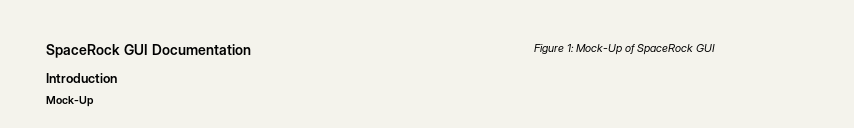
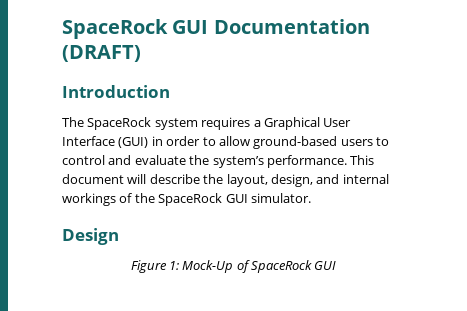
- SpaceRock GUI Documentation
+ SpaceRock GUI Documentation (DRAFT)
  Introduction
- Mock-Up
+ The SpaceRock system requires a Graphical User Interface (GUI) in order to allow ground-based users to control and evaluate the system’s performance. This document will describe the layout, design, and internal workings of the SpaceRock GUI simulator.
+ Design

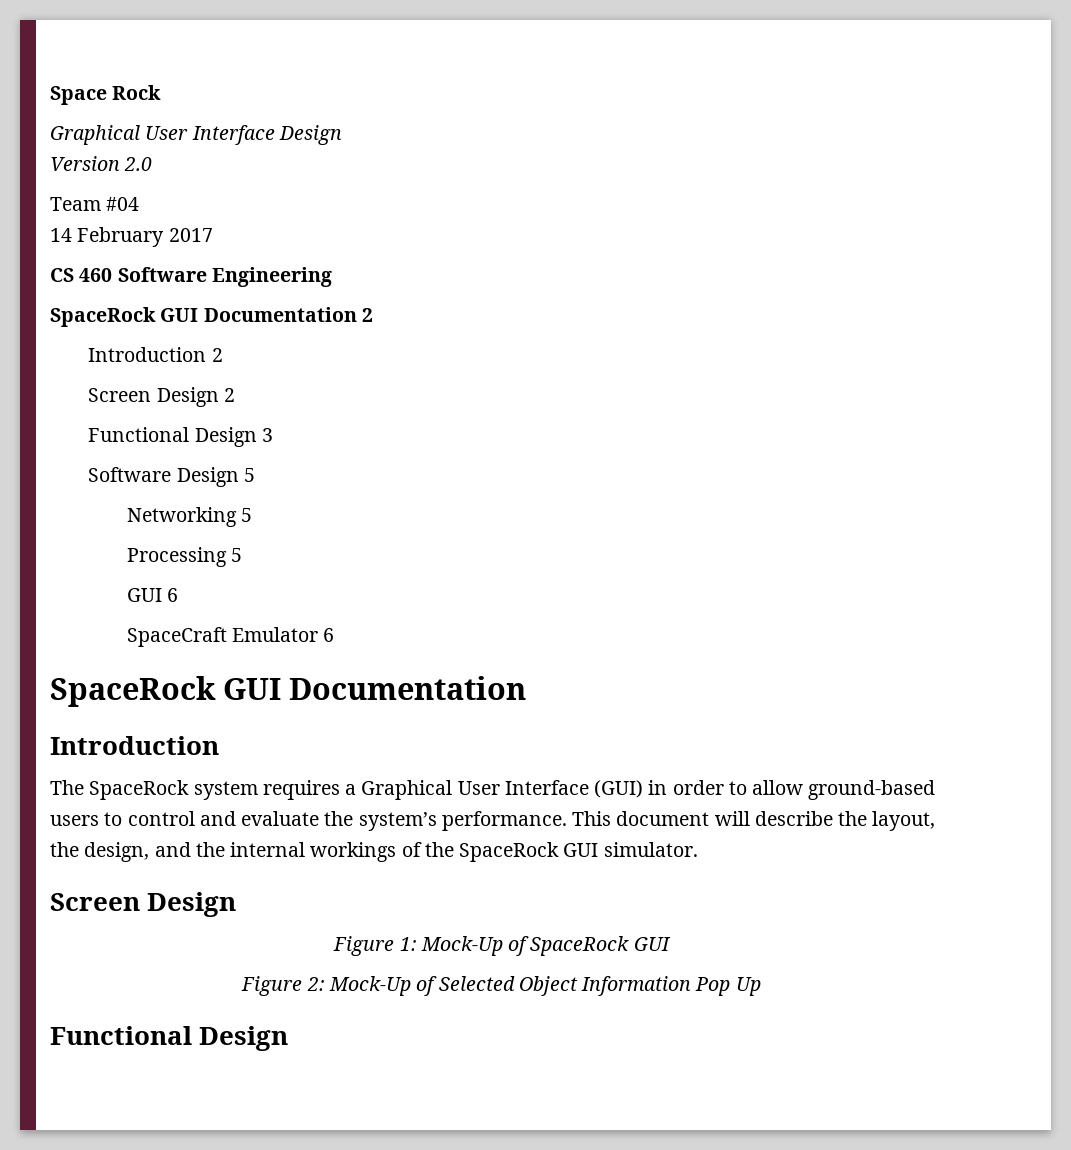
- SpaceRock GUI Documentation (DRAFT)
+ Space Rock
+ Graphical User Interface Design
+ Version 2.0
+ Team #04
+ 14 February 2017
+ CS 460 Software Engineering
+ SpaceRock GUI Documentation 2
+ Introduction 2
+ Screen Design 2
+ Functional Design 3
+ Software Design 5
+ Networking 5
+ Processing 5
+ GUI 6
+ SpaceCraft Emulator 6
+ SpaceRock GUI Documentation
- This document will describe the layout, design, and internal workings of the SpaceRock GUI simulator.
- Design
+ This document will describe the layout, the design, and the internal workings of the SpaceRock GUI simulator.
+ Screen Design
+ Figure 2: Mock-Up of Selected Object Information Pop Up
+ Functional Design

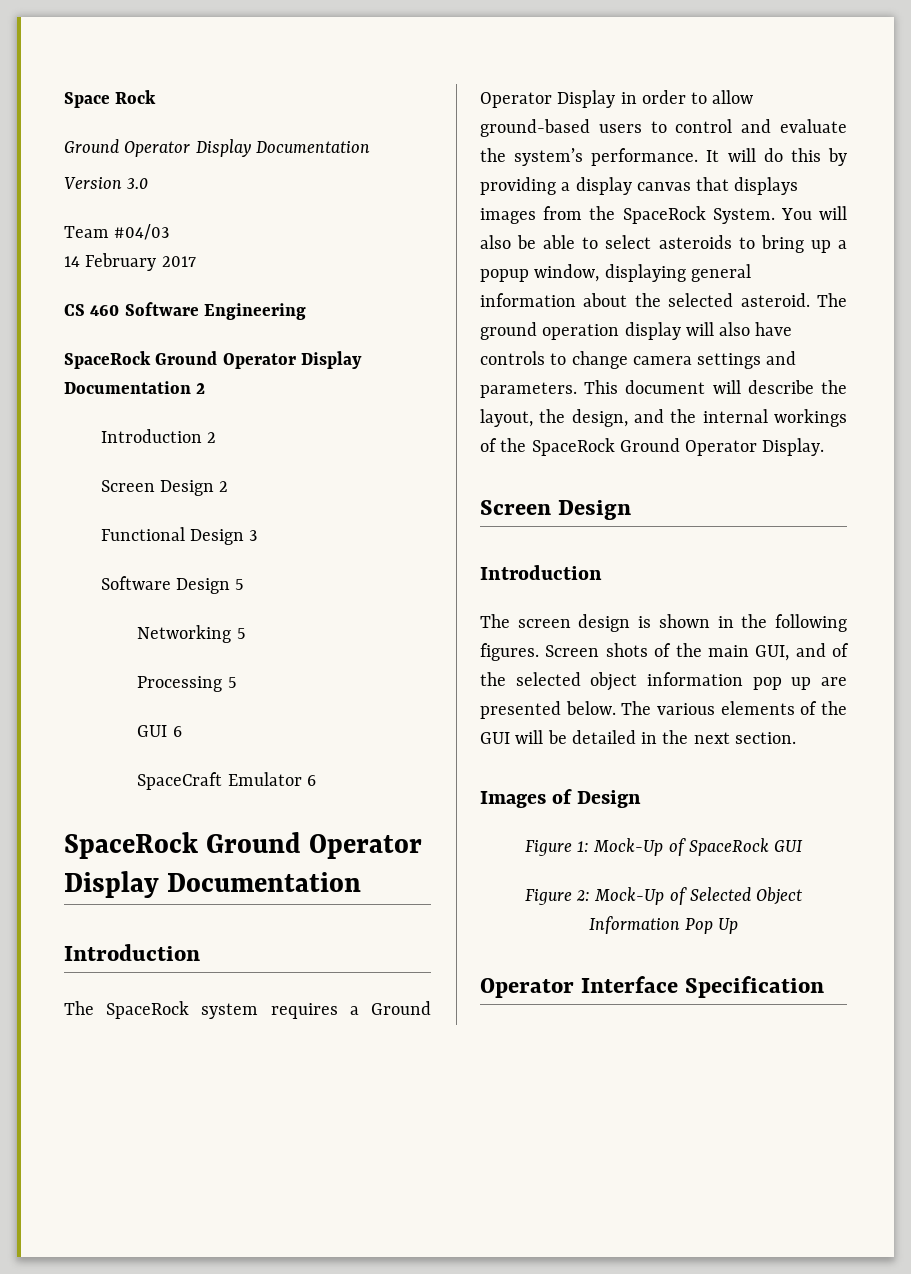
  Space Rock
- Graphical User Interface Design
+ Ground Operator Display Documentation
- Version 2.0
+ Version 3.0
- Team #04
+ Team #04/03
- SpaceRock GUI Documentation 2
+ SpaceRock Ground Operator Display Documentation 2
  SpaceCraft Emulator 6
- SpaceRock GUI Documentation
+ SpaceRock Ground Operator Display Documentation
- The SpaceRock system requires a Graphical User Interface (GUI) in order to allow ground-based users to control and evaluate the system’s performance.
+ The SpaceRock system requires a Ground Operator Display in order to allow ground-based users to control and evaluate the system’s performance.
+ It will do this by providing a display canvas that displays images from the SpaceRock System. You will also be able to select asteroids to bring up a popup window, displaying general information about the selected asteroid. The ground operation display will also have controls to change camera settings and parameters.
- This document will describe the layout, the design, and the internal workings of the SpaceRock GUI simulator.
+ This document will describe the layout, the design, and the internal workings of the SpaceRock Ground Operator Display.
  Screen Design
+ Introduction
+ The screen design is shown in the following figures. Screen shots of the main GUI, and of the selected object information pop up are presented below. The various elements of the GUI will be detailed in the next section.
+ Images of Design
  Figure 2: Mock-Up of Selected Object Information Pop Up
- Functional Design
+ Operator Interface Specification

